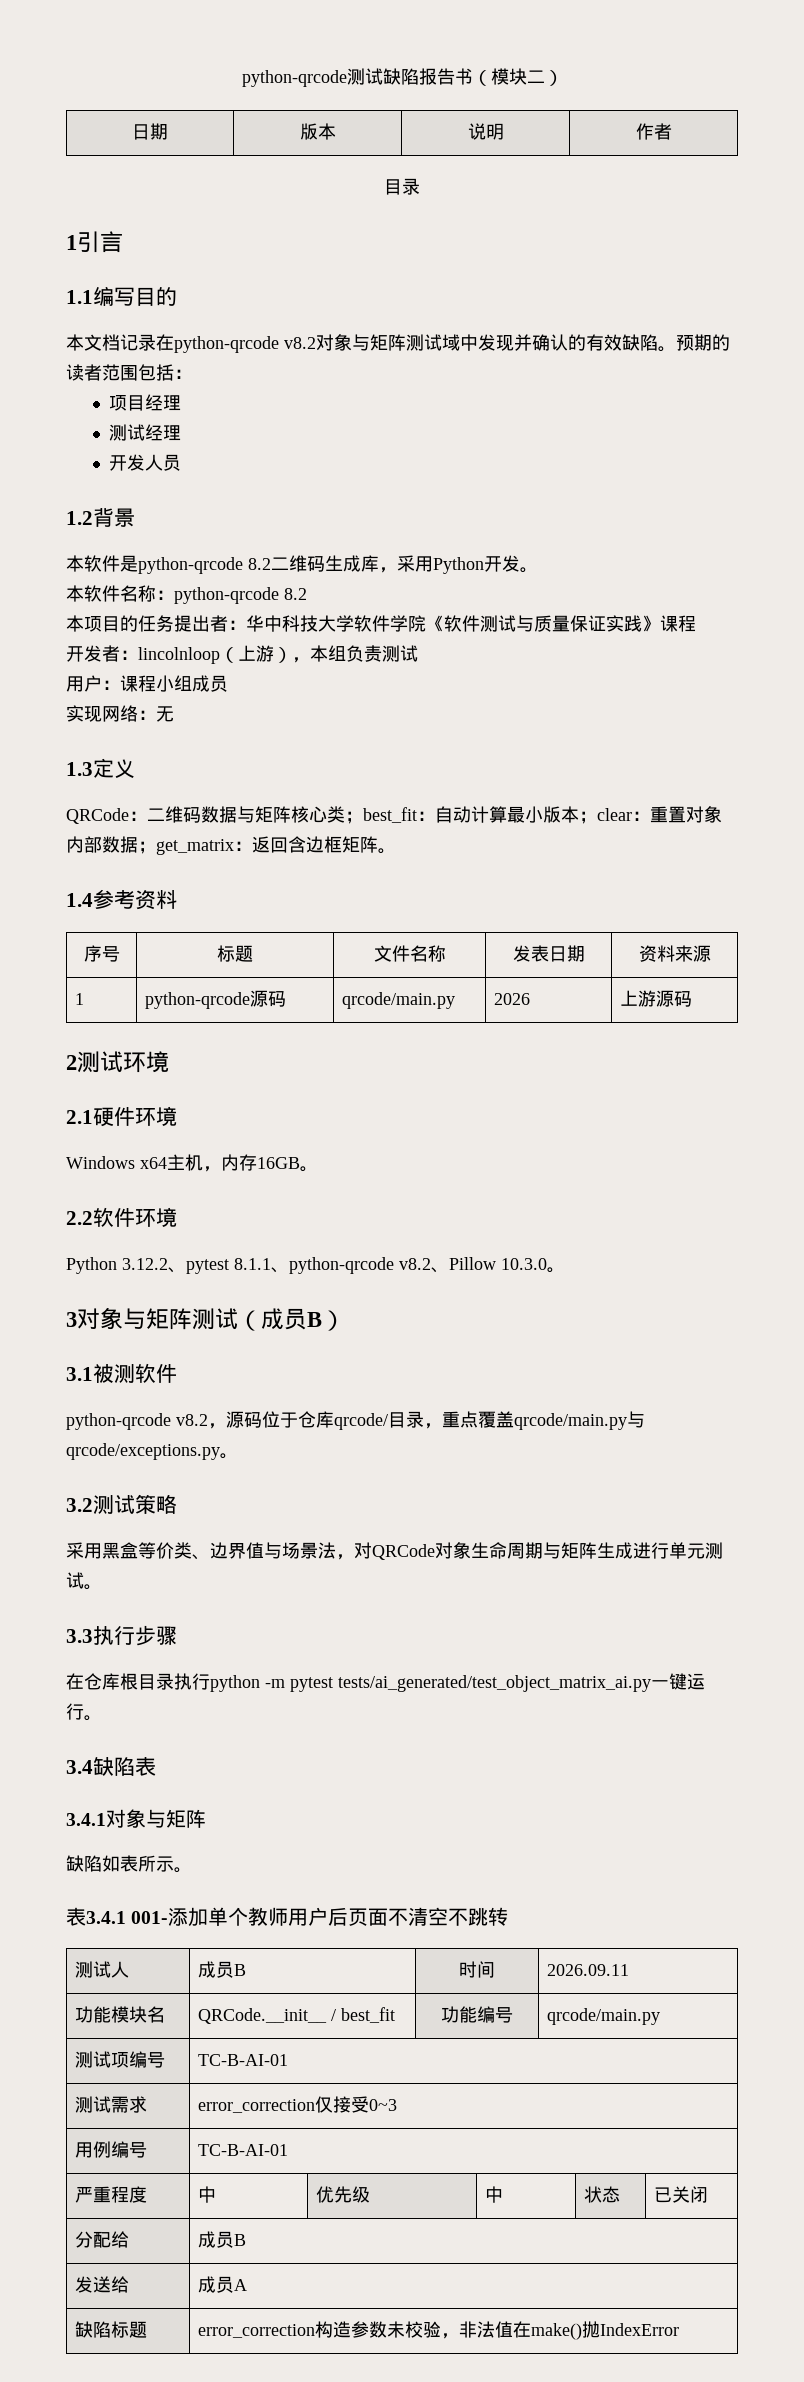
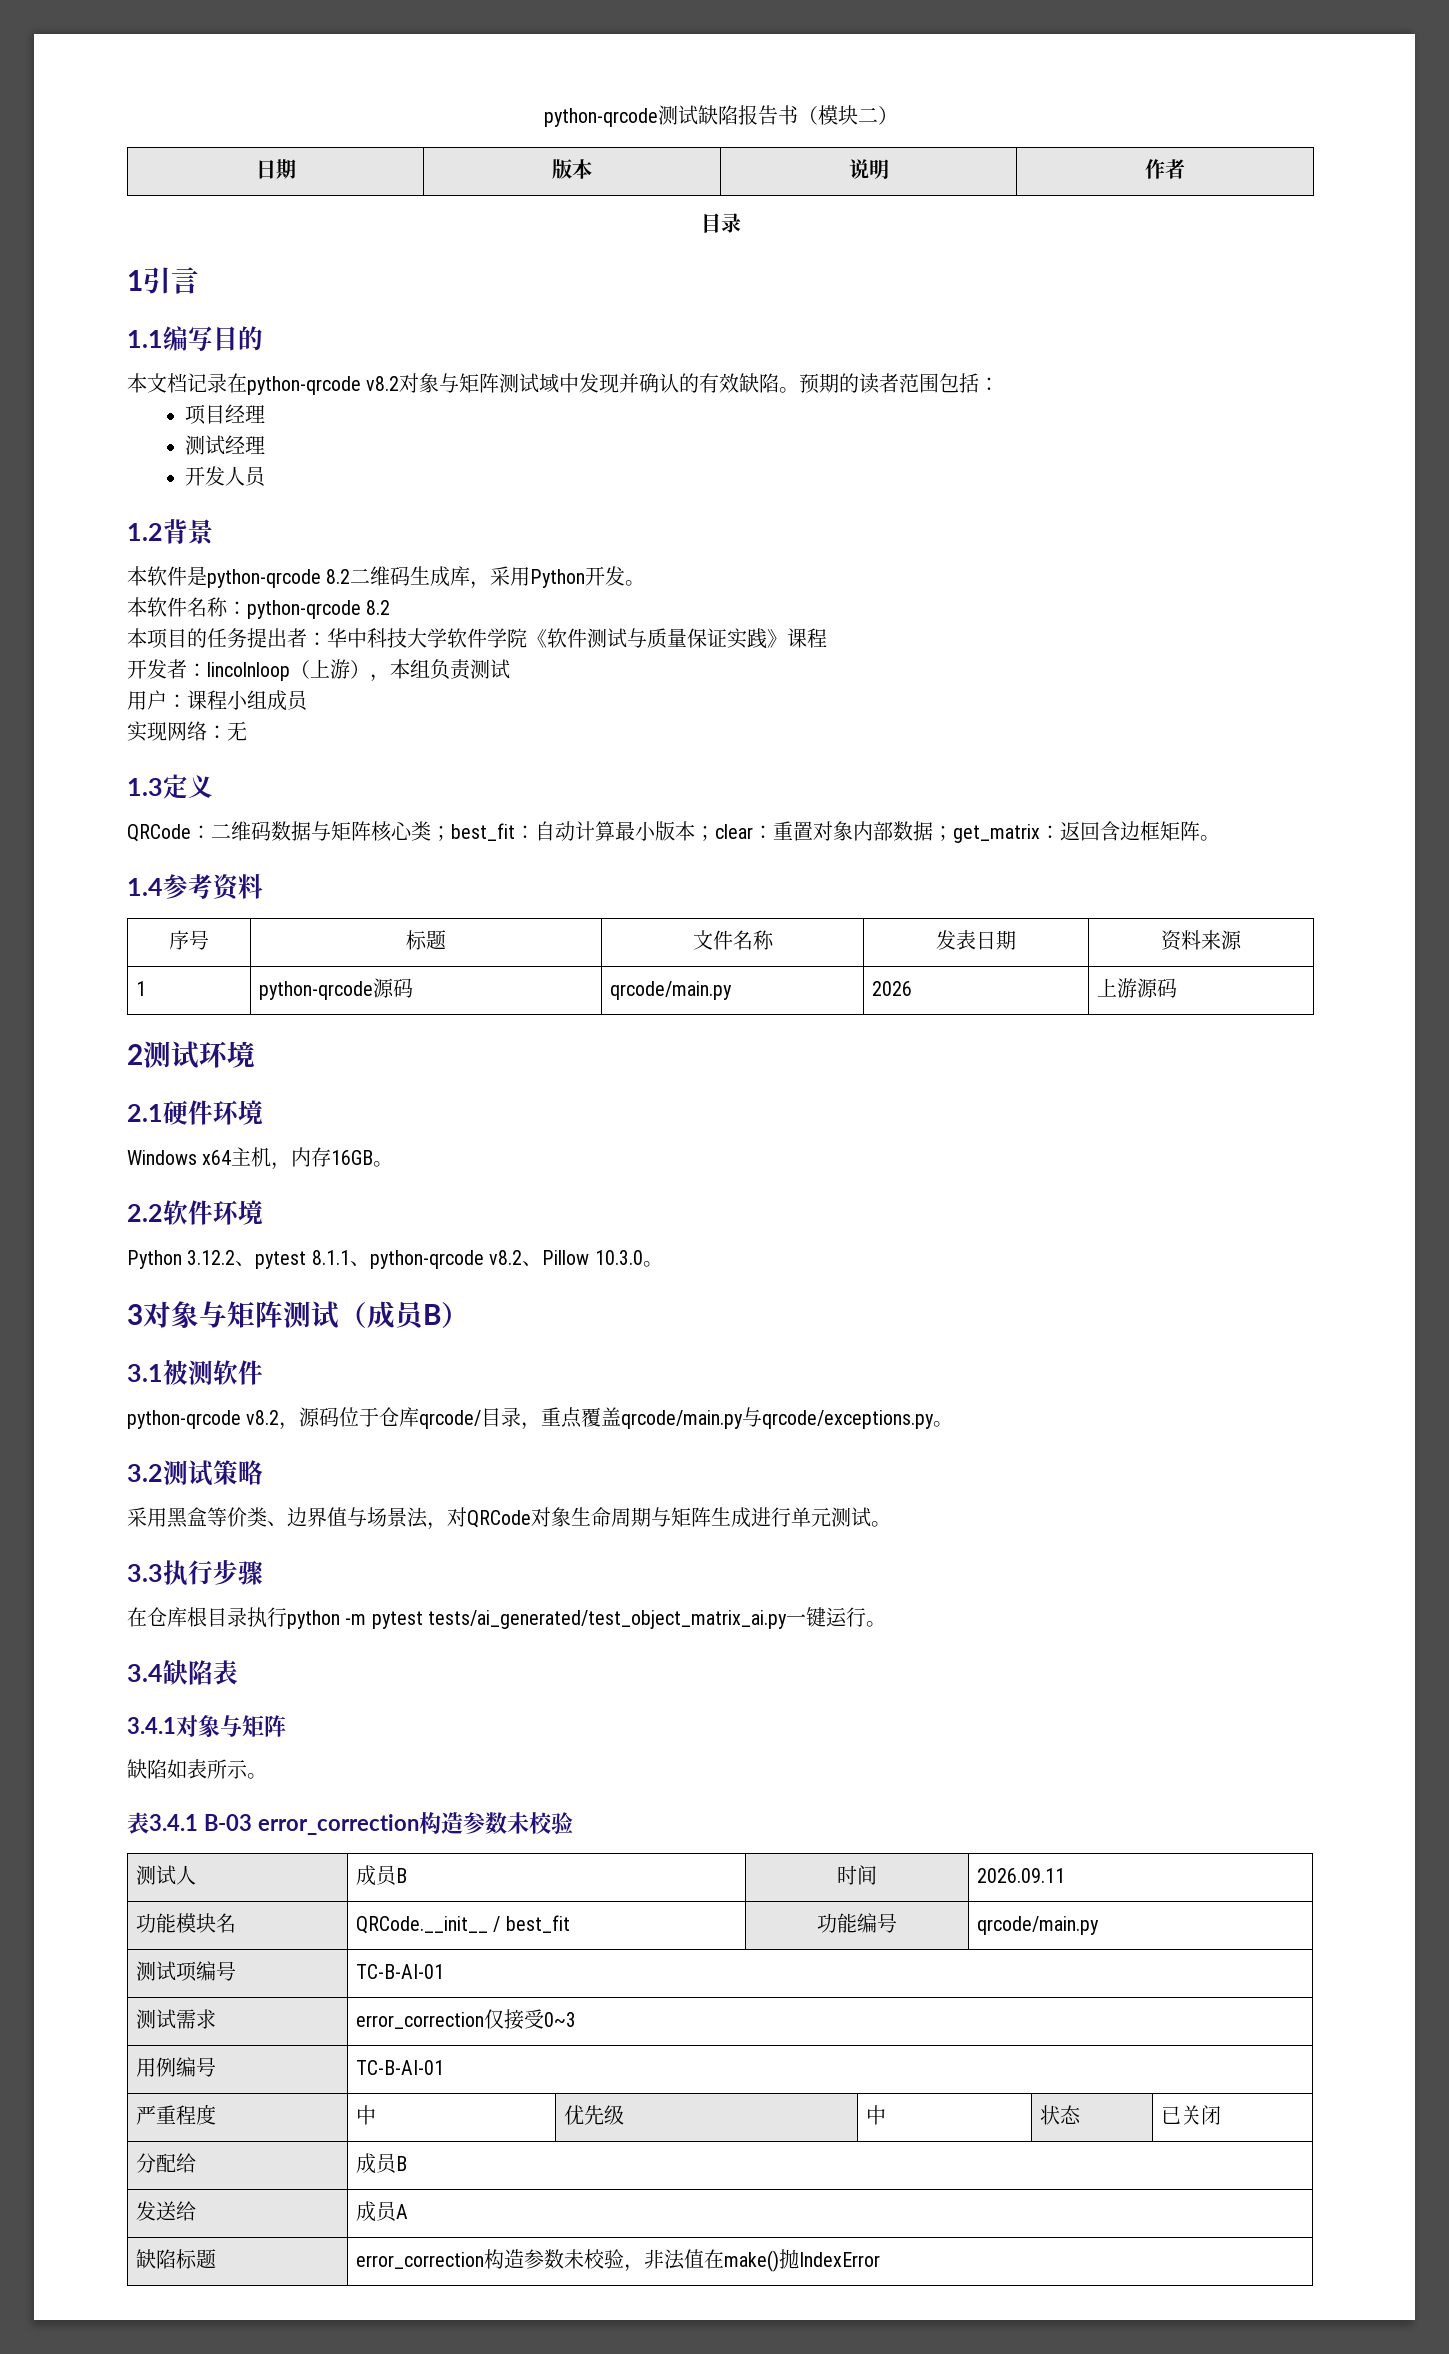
- 表3.4.1 001-添加单个教师用户后页面不清空不跳转
+ 表3.4.1 B-03 error_correction构造参数未校验

